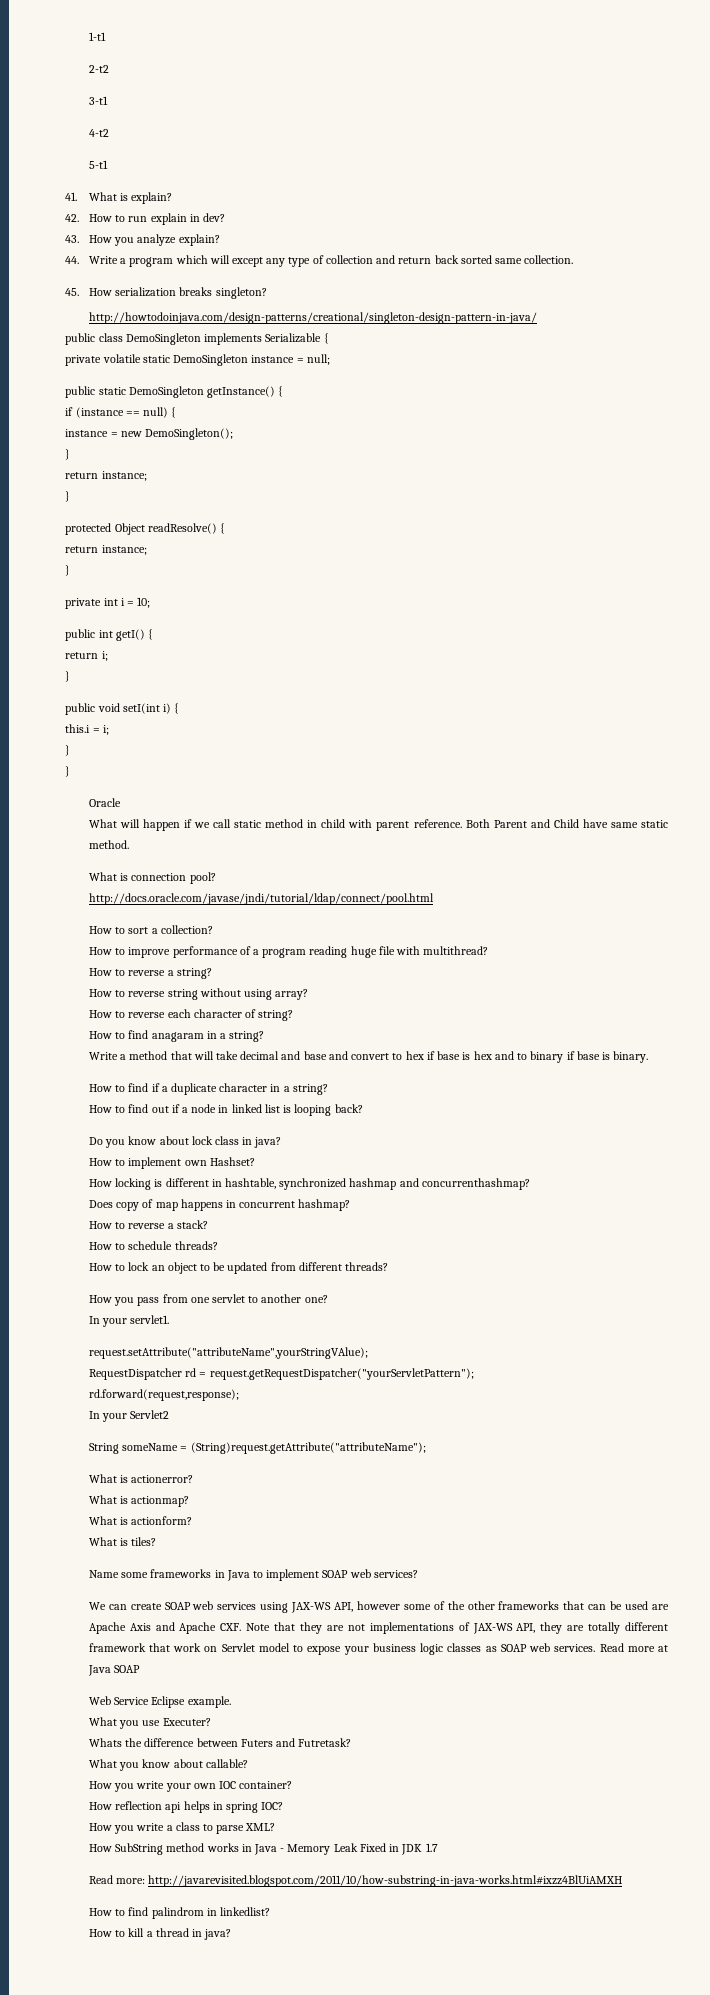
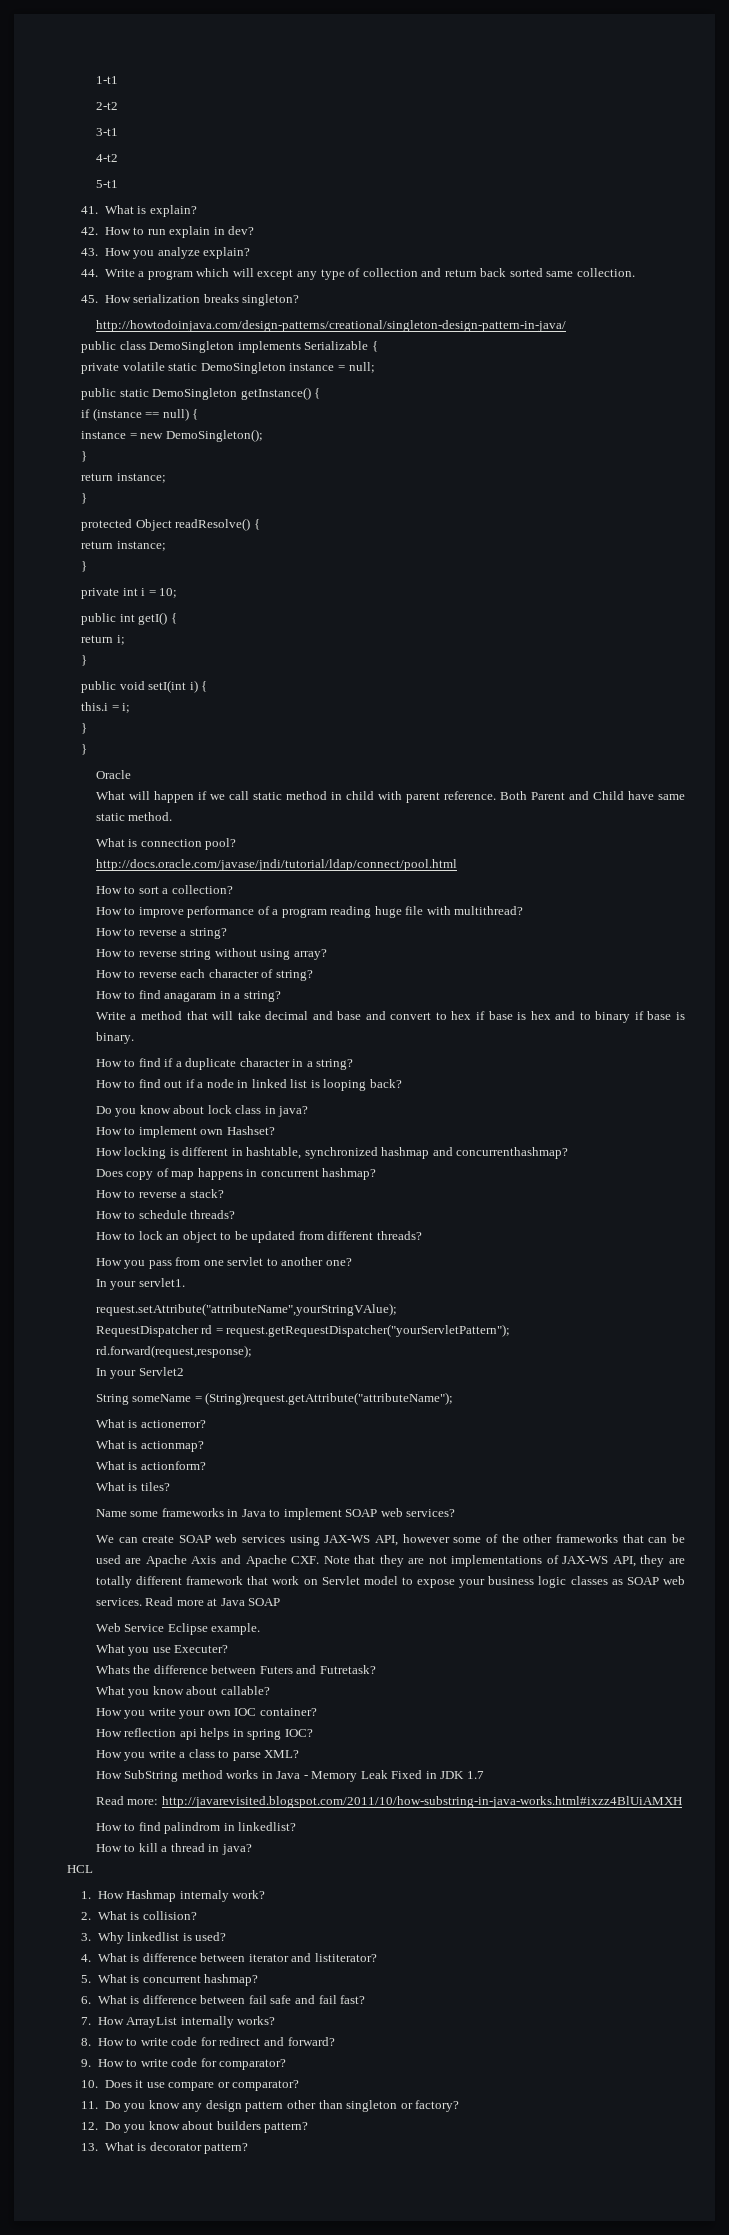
+ HCL
+ 1. How Hashmap internaly work?
+ 2. What is collision?
+ 3. Why linkedlist is used?
+ 4. What is difference between iterator and listiterator?
+ 5. What is concurrent hashmap?
+ 6. What is difference between fail safe and fail fast?
+ 7. How ArrayList internally works?
+ 8. How to write code for redirect and forward?
+ 9. How to write code for comparator?
+ 10. Does it use compare or comparator?
+ 11. Do you know any design pattern other than singleton or factory?
+ 12. Do you know about builders pattern?
+ 13. What is decorator pattern?

